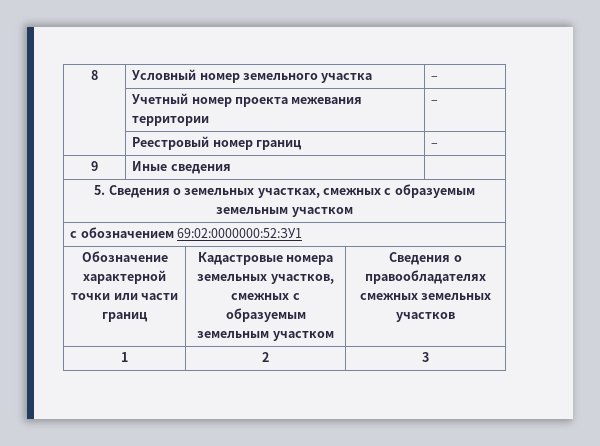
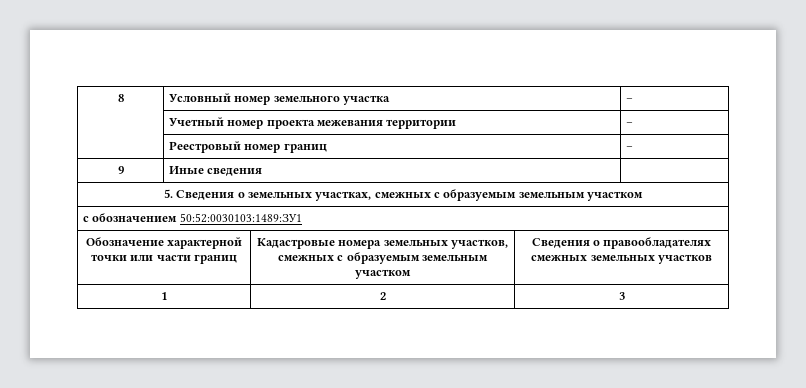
- с обозначением 69:02:0000000:52:ЗУ1
+ с обозначением 50:52:0030103:1489:ЗУ1

